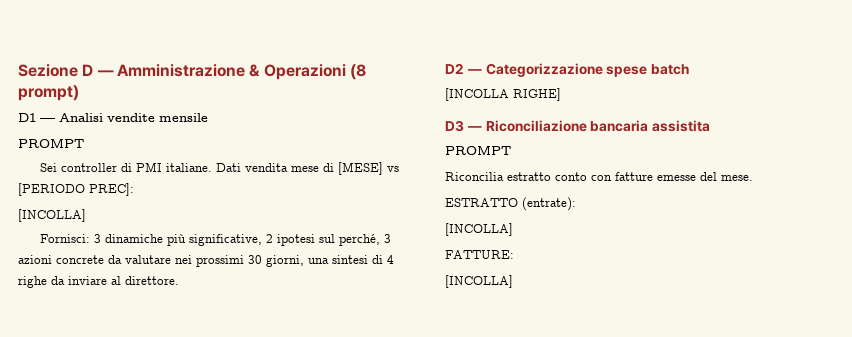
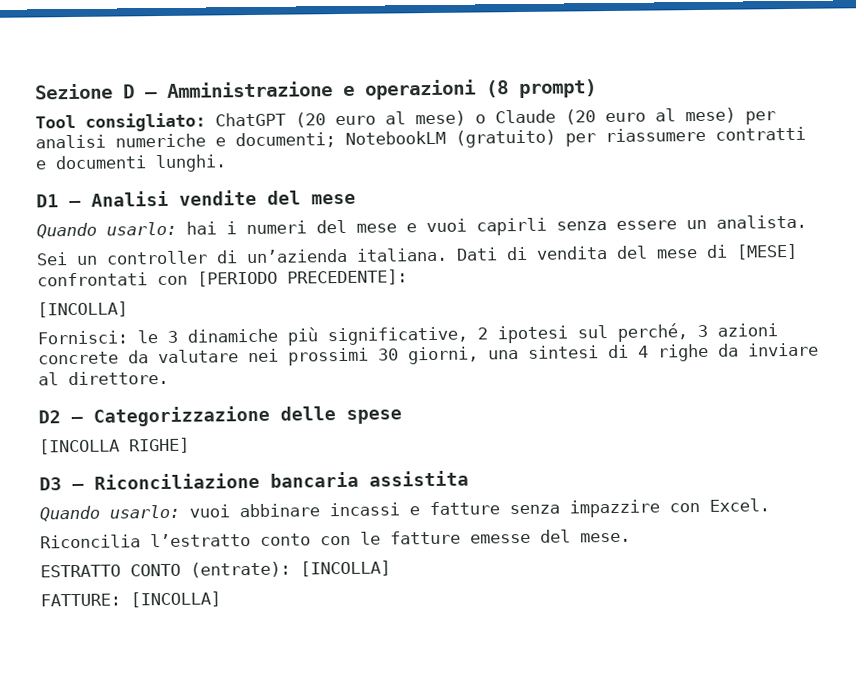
- Sezione D — Amministrazione & Operazioni (8 prompt)
+ Sezione D — Amministrazione e operazioni (8 prompt)
- D1 — Analisi vendite mensile
- PROMPT
+ Tool consigliato: ChatGPT (20 euro al mese) o Claude (20 euro al mese) per analisi numeriche e documenti; NotebookLM (gratuito) per riassumere contratti e documenti lunghi.
+ D1 — Analisi vendite del mese
+ Quando usarlo: hai i numeri del mese e vuoi capirli senza essere un analista.
- Sei controller di PMI italiane. Dati vendita mese di [MESE] vs [PERIODO PREC]:
+ Sei un controller di un’azienda italiana. Dati di vendita del mese di [MESE] confrontati con [PERIODO PRECEDENTE]:
- Fornisci: 3 dinamiche più significative, 2 ipotesi sul perché, 3 azioni concrete da valutare nei prossimi 30 giorni, una sintesi di 4 righe da inviare al direttore.
+ Fornisci: le 3 dinamiche più significative, 2 ipotesi sul perché, 3 azioni concrete da valutare nei prossimi 30 giorni, una sintesi di 4 righe da inviare al direttore.
- D2 — Categorizzazione spese batch
+ D2 — Categorizzazione delle spese
  D3 — Riconciliazione bancaria assistita
- PROMPT
+ Quando usarlo: vuoi abbinare incassi e fatture senza impazzire con Excel.
- Riconcilia estratto conto con fatture emesse del mese.
+ Riconcilia l’estratto conto con le fatture emesse del mese.
- ESTRATTO (entrate):
- [INCOLLA]
+ ESTRATTO CONTO (entrate): [INCOLLA]
- FATTURE:
- [INCOLLA]
+ FATTURE: [INCOLLA]

